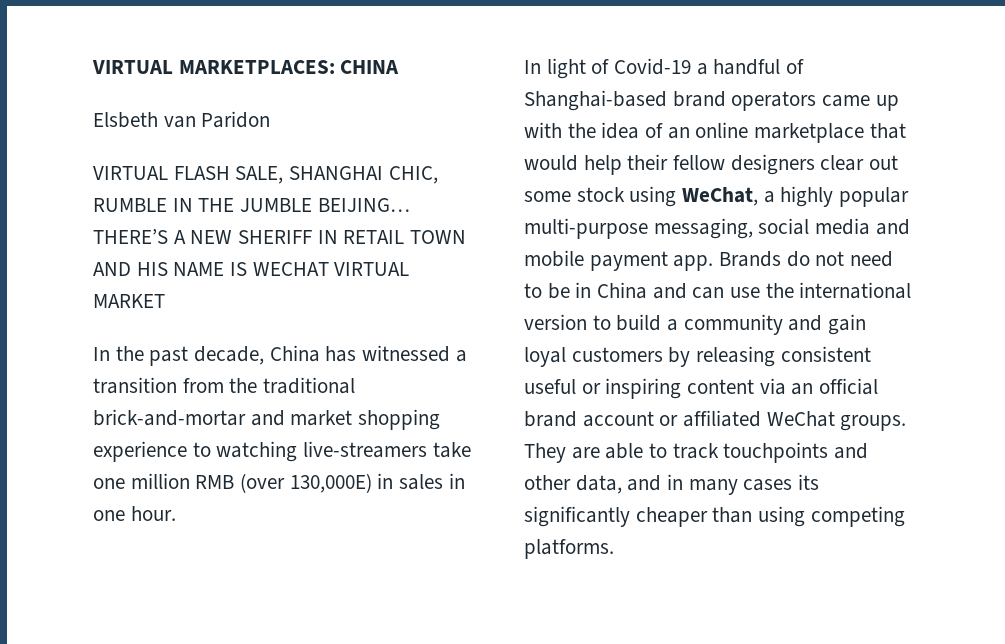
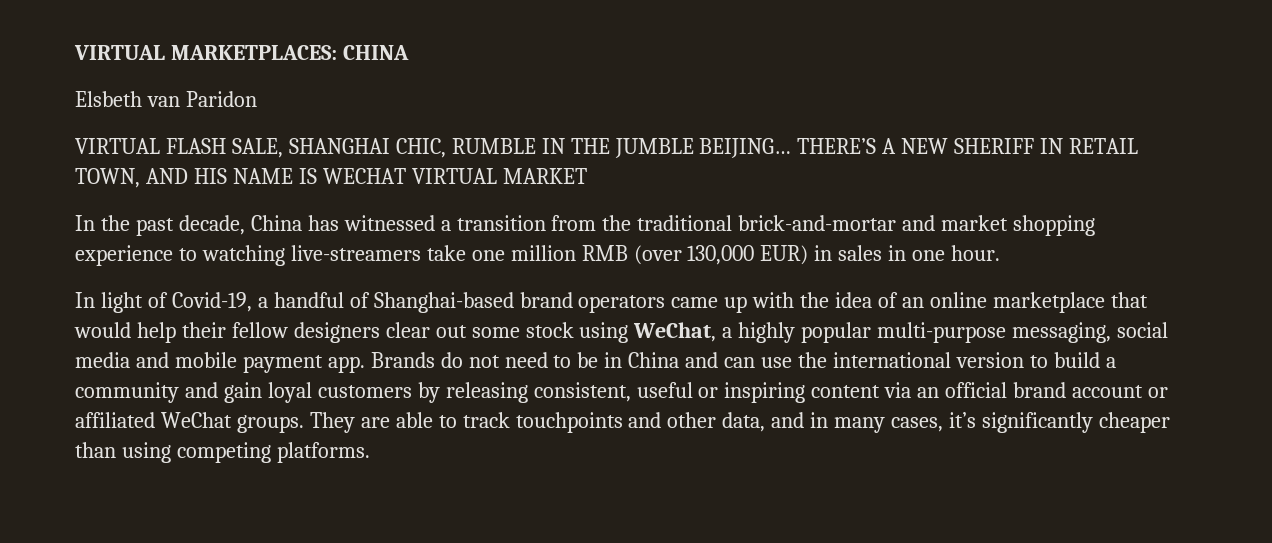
- THERE’S A NEW SHERIFF IN RETAIL TOWN AND HIS NAME IS WECHAT VIRTUAL MARKET
+ THERE’S A NEW SHERIFF IN RETAIL TOWN, AND HIS NAME IS WECHAT VIRTUAL MARKET
- In the past decade, China has witnessed a transition from the traditional brick-and-mortar and market shopping experience to watching live-streamers take one million RMB (over 130,000E) in sales in one hour.
+ In the past decade, China has witnessed a transition from the traditional brick-and-mortar and market shopping experience to watching live-streamers take one million RMB (over 130,000 EUR) in sales in one hour.
- In light of Covid-19 a handful of Shanghai-based brand operators came up with the idea of an online marketplace that would help their fellow designers clear out some stock using WeChat, a highly popular multi-purpose messaging, social media and mobile payment app.
+ In light of Covid-19, a handful of Shanghai-based brand operators came up with the idea of an online marketplace that would help their fellow designers clear out some stock using WeChat, a highly popular multi-purpose messaging, social media and mobile payment app.
- Brands do not need to be in China and can use the international version to build a community and gain loyal customers by releasing consistent useful or inspiring content via an official brand account or affiliated WeChat groups.
+ Brands do not need to be in China and can use the international version to build a community and gain loyal customers by releasing consistent, useful or inspiring content via an official brand account or affiliated WeChat groups.
- They are able to track touchpoints and other data, and in many cases its significantly cheaper than using competing platforms.
+ They are able to track touchpoints and other data, and in many cases, it’s significantly cheaper than using competing platforms.

